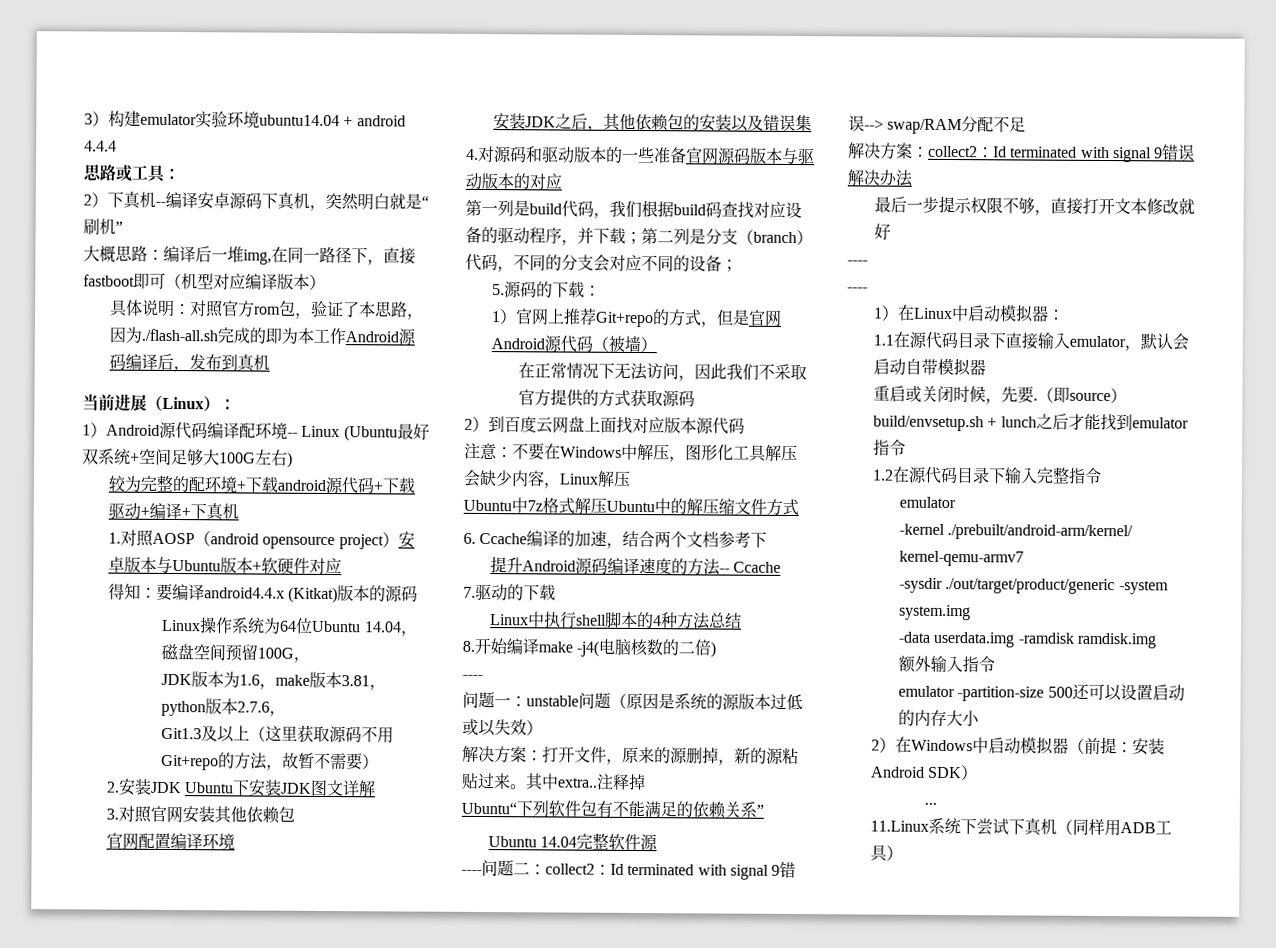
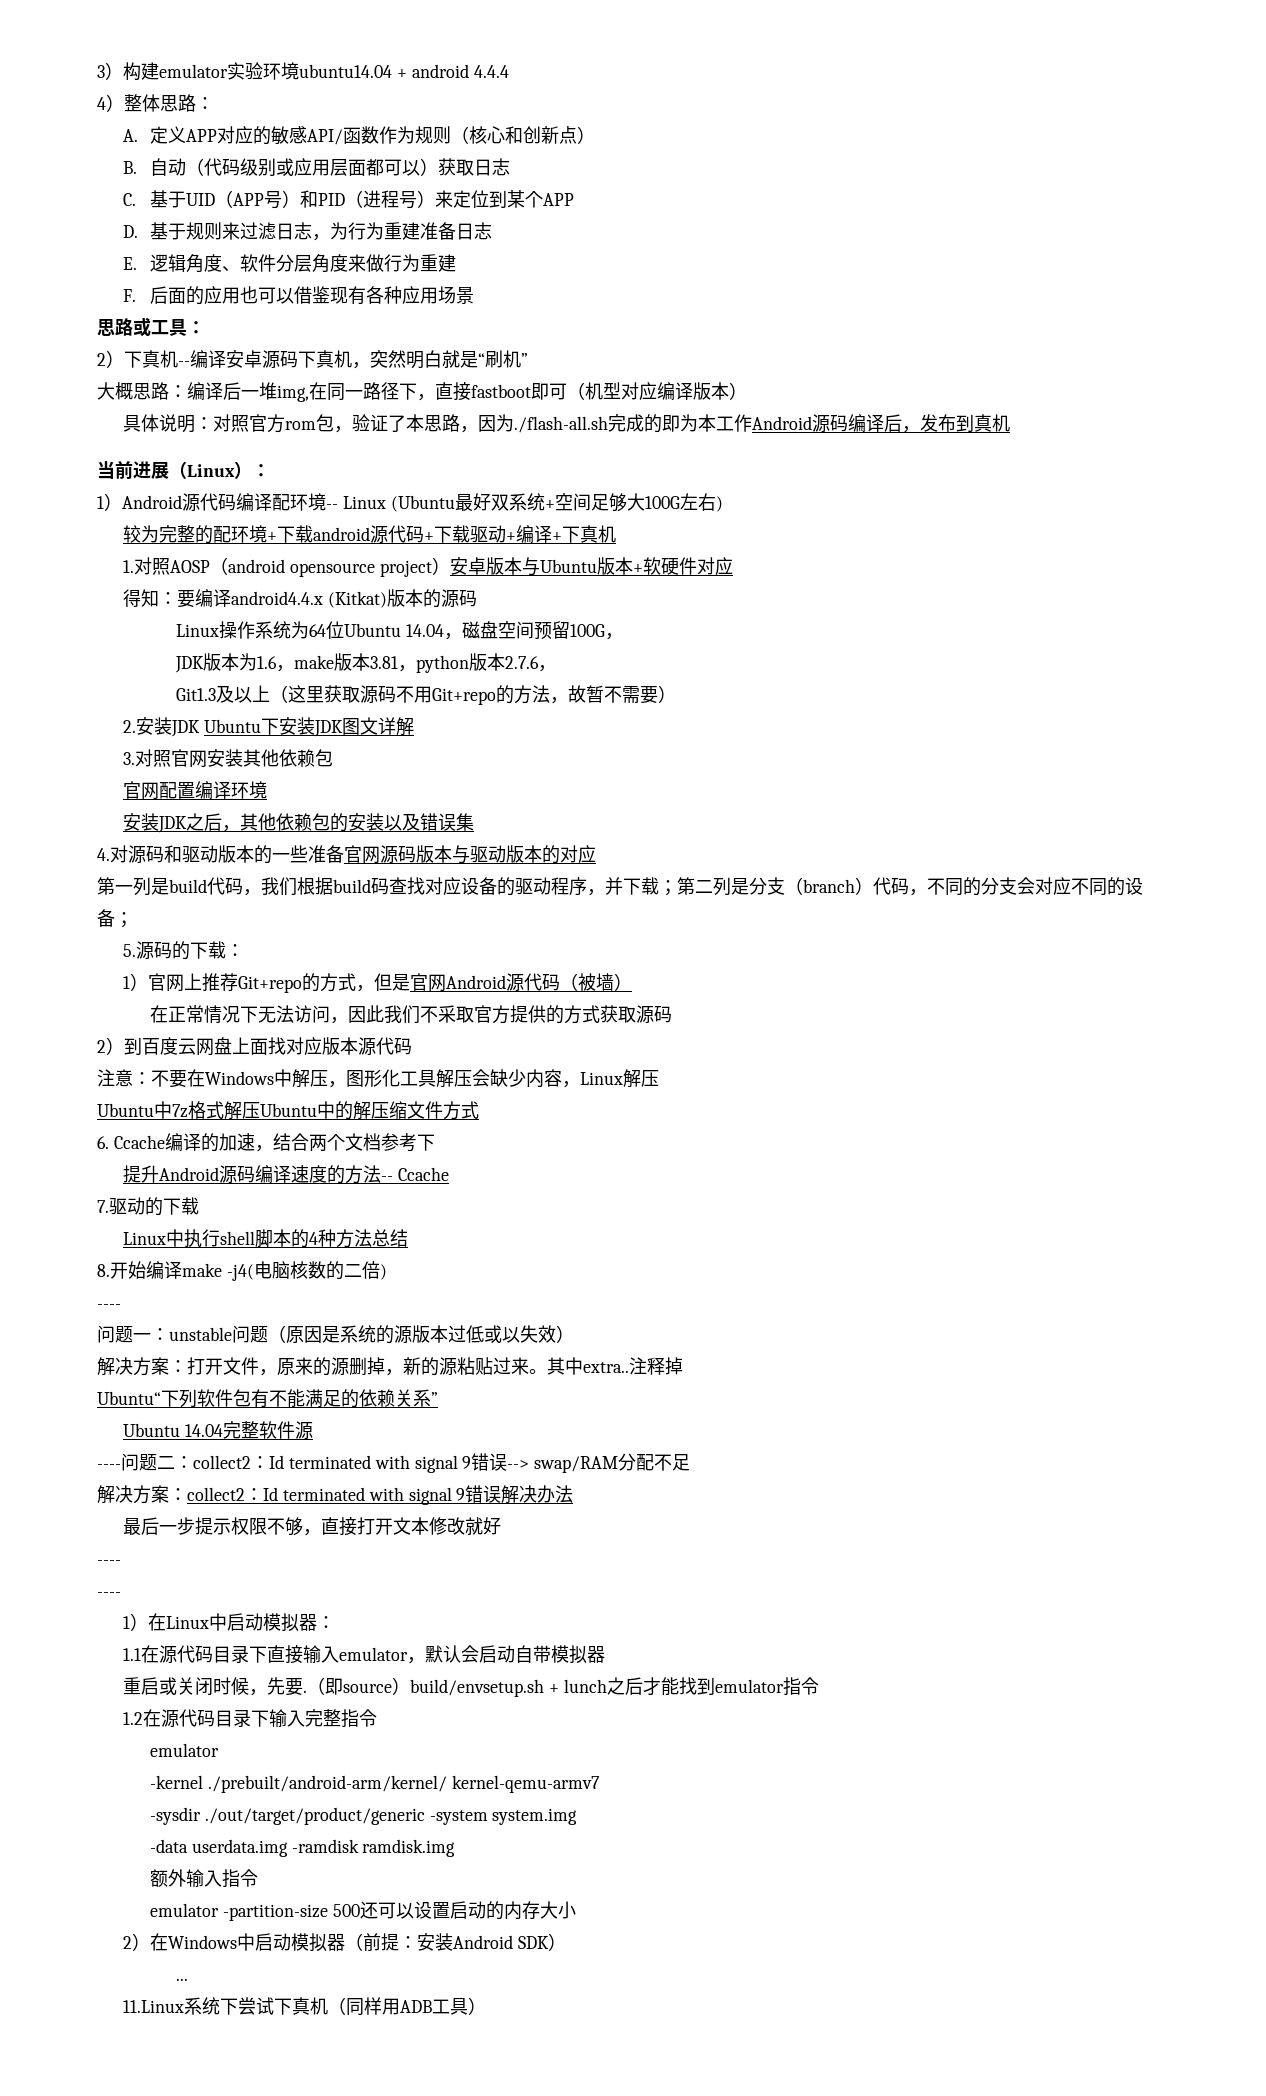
+ 4）整体思路：
+ A.定义APP对应的敏感API/函数作为规则（核心和创新点）
+ B.自动（代码级别或应用层面都可以）获取日志
+ C.基于UID（APP号）和PID（进程号）来定位到某个APP
+ D.基于规则来过滤日志，为行为重建准备日志
+ E.逻辑角度、软件分层角度来做行为重建
+ F.后面的应用也可以借鉴现有各种应用场景

